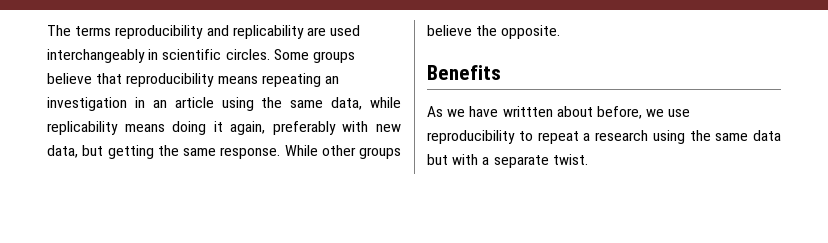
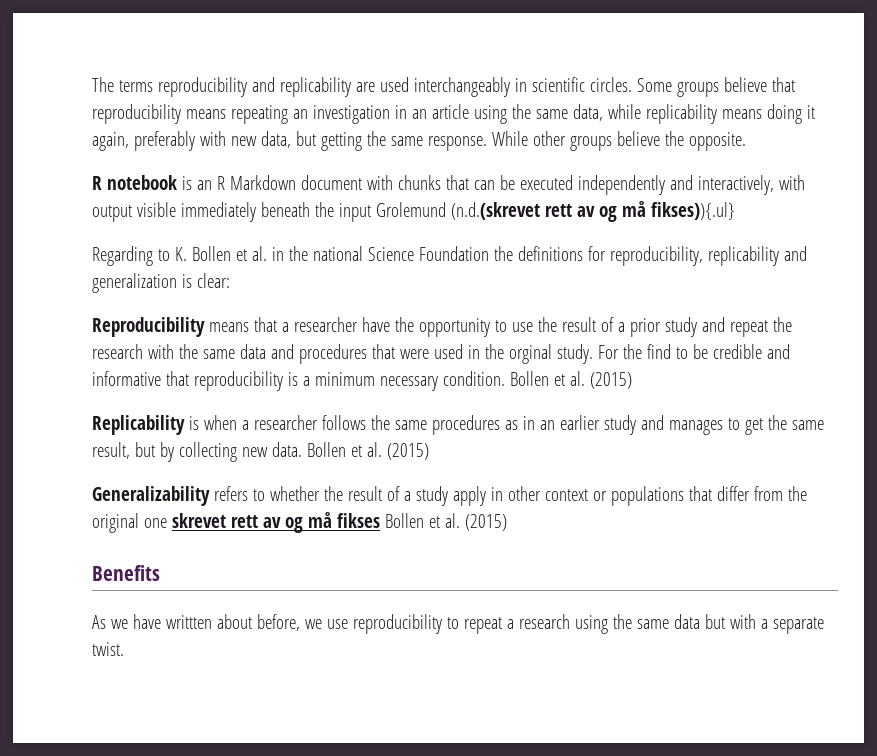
+ R notebook is an R Markdown document with chunks that can be executed independently and interactively, with output visible immediately beneath the input Grolemund (n.d.(skrevet rett av og må fikses)){.ul}
+ Regarding to K. Bollen et al. in the national Science Foundation the definitions for reproducibility, replicability and generalization is clear:
+ Reproducibility means that a researcher have the opportunity to use the result of a prior study and repeat the research with the same data and procedures that were used in the orginal study. For the find to be credible and informative that reproducibility is a minimum necessary condition. Bollen et al. (2015)
+ Replicability is when a researcher follows the same procedures as in an earlier study and manages to get the same result, but by collecting new data. Bollen et al. (2015)
+ Generalizability refers to whether the result of a study apply in other context or populations that differ from the original one skrevet rett av og må fikses Bollen et al. (2015)

